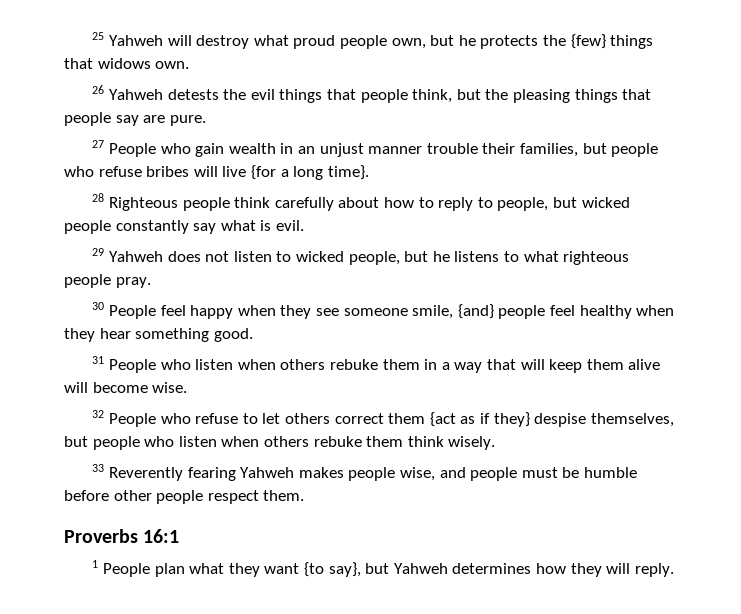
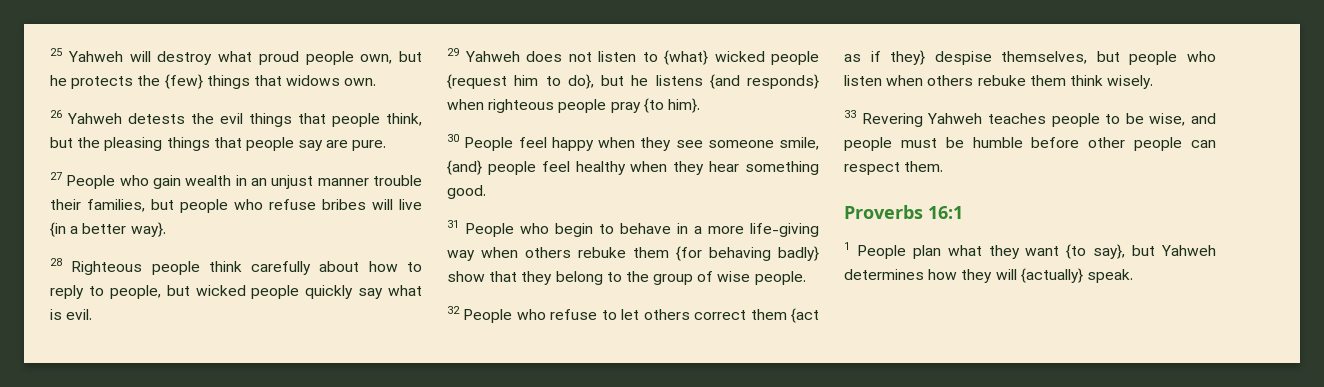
- 27 People who gain wealth in an unjust manner trouble their families, but people who refuse bribes will live {for a long time}.
+ 27 People who gain wealth in an unjust manner trouble their families, but people who refuse bribes will live {in a better way}.
- 28 Righteous people think carefully about how to reply to people, but wicked people constantly say what is evil.
+ 28 Righteous people think carefully about how to reply to people, but wicked people quickly say what is evil.
- 29 Yahweh does not listen to wicked people, but he listens to what righteous people pray.
+ 29 Yahweh does not listen to {what} wicked people {request him to do}, but he listens {and responds} when righteous people pray {to him}.
- 31 People who listen when others rebuke them in a way that will keep them alive will become wise.
+ 31 People who begin to behave in a more life-giving way when others rebuke them {for behaving badly} show that they belong to the group of wise people.
- 33 Reverently fearing Yahweh makes people wise, and people must be humble before other people respect them.
+ 33 Revering Yahweh teaches people to be wise, and people must be humble before other people can respect them.
- 1 People plan what they want {to say}, but Yahweh determines how they will reply.
+ 1 People plan what they want {to say}, but Yahweh determines how they will {actually} speak.

